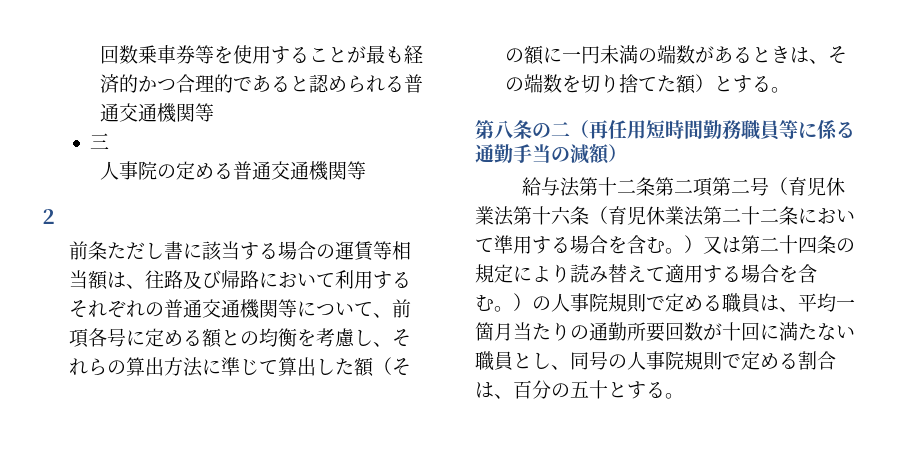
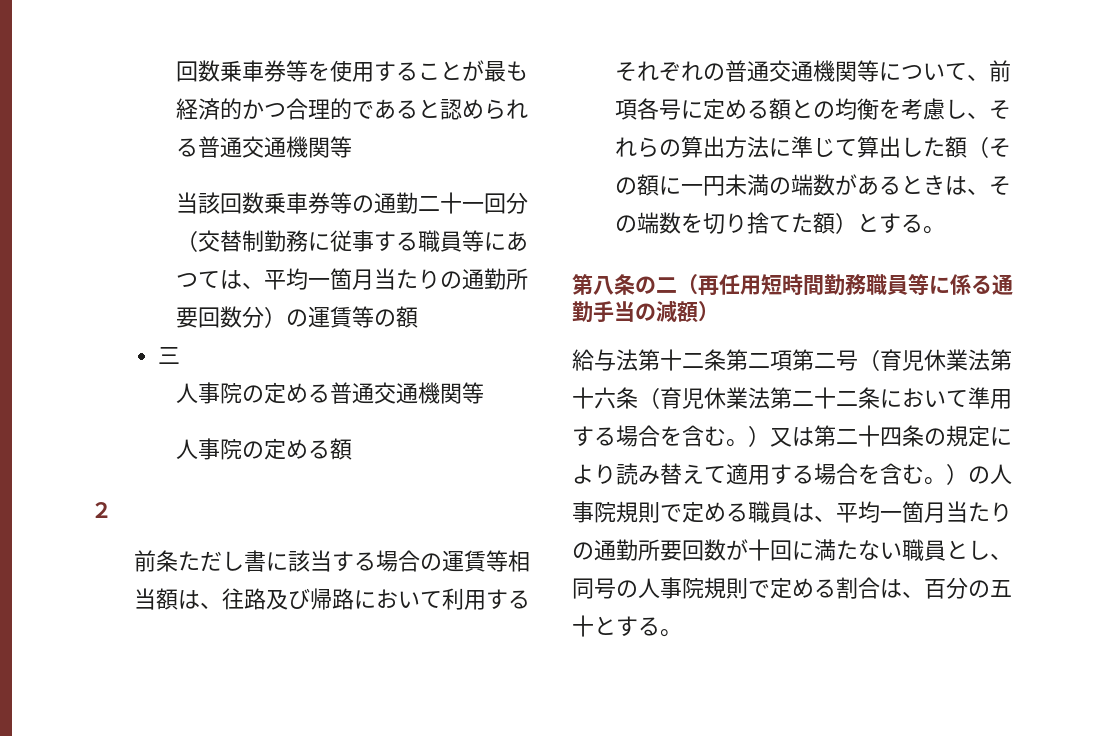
+ 当該回数乗車券等の通勤二十一回分（交替制勤務に従事する職員等にあつては、平均一箇月当たりの通勤所要回数分）の運賃等の額
+ 人事院の定める額

